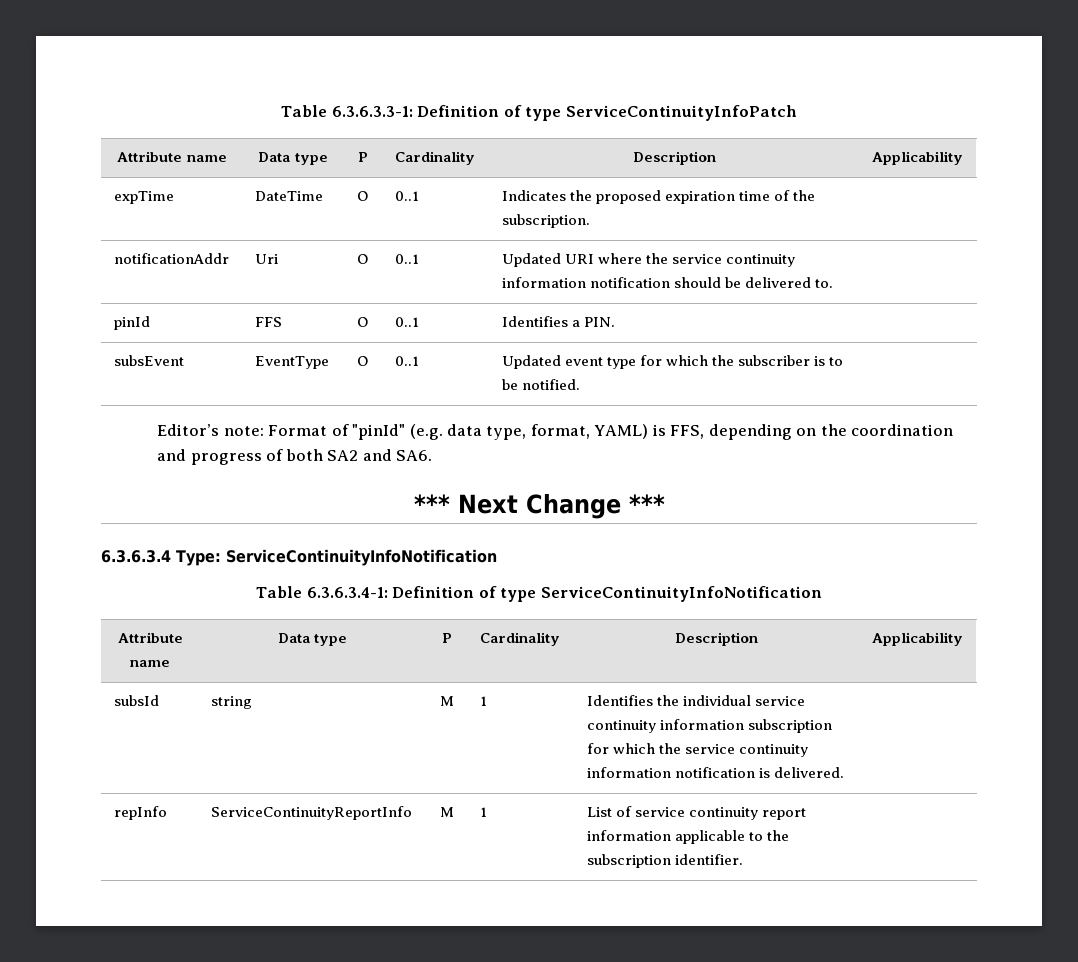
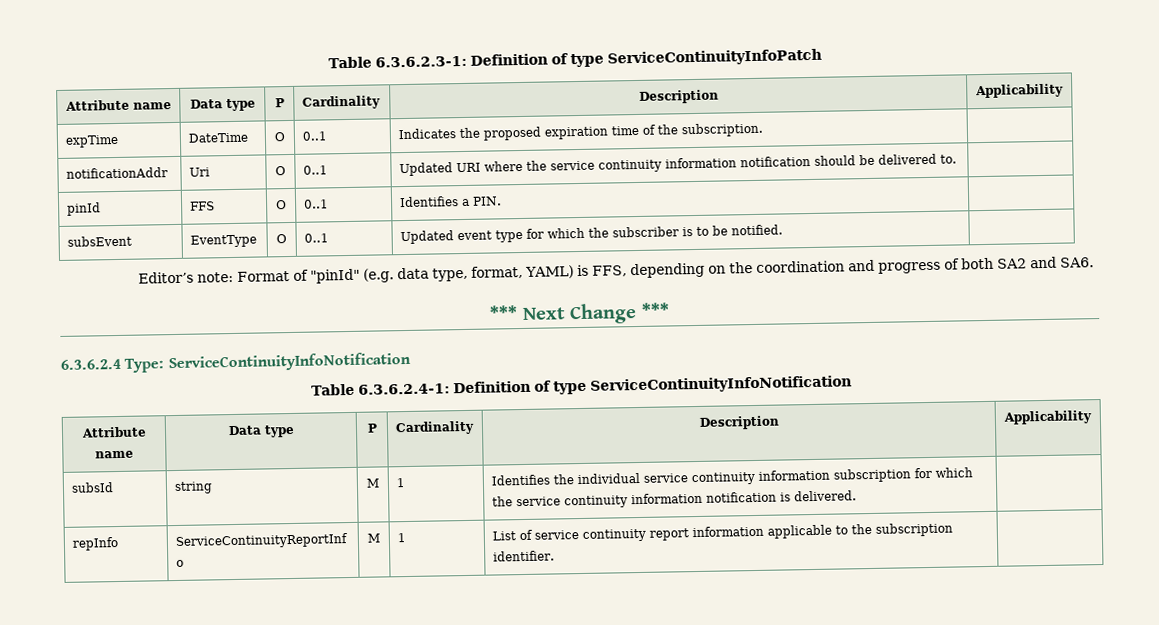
- Table 6.3.6.3.3-1: Definition of type ServiceContinuityInfoPatch
+ Table 6.3.6.2.3-1: Definition of type ServiceContinuityInfoPatch
- 6.3.6.3.4 Type: ServiceContinuityInfoNotification
+ 6.3.6.2.4 Type: ServiceContinuityInfoNotification
- Table 6.3.6.3.4-1: Definition of type ServiceContinuityInfoNotification
+ Table 6.3.6.2.4-1: Definition of type ServiceContinuityInfoNotification

